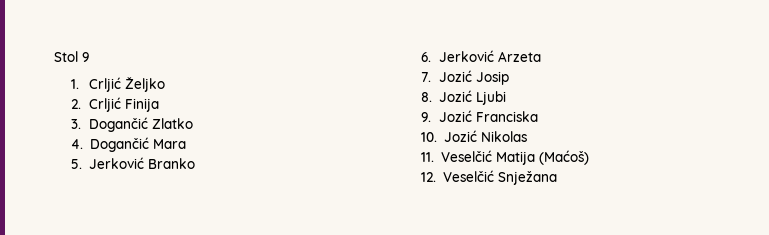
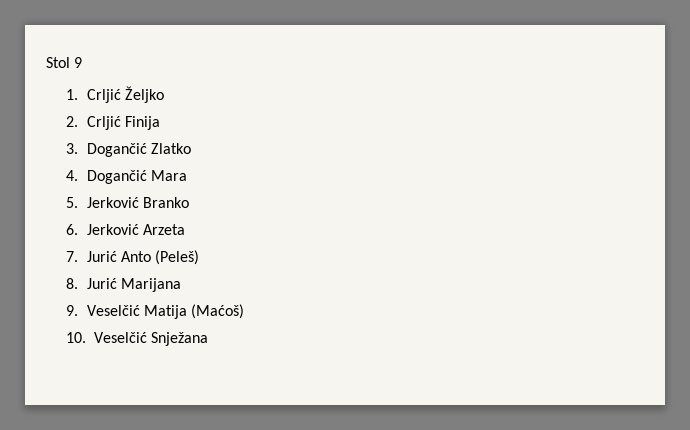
- 7. Jozić Josip
- 8. Jozić Ljubi
- 9. Jozić Franciska
- 10. Jozić Nikolas
- 11. Veselčić Matija (Maćoš)
+ 7. Jurić Anto (Peleš)
+ 8. Jurić Marijana
+ 9. Veselčić Matija (Maćoš)
- 12. Veselčić Snježana
+ 10. Veselčić Snježana

